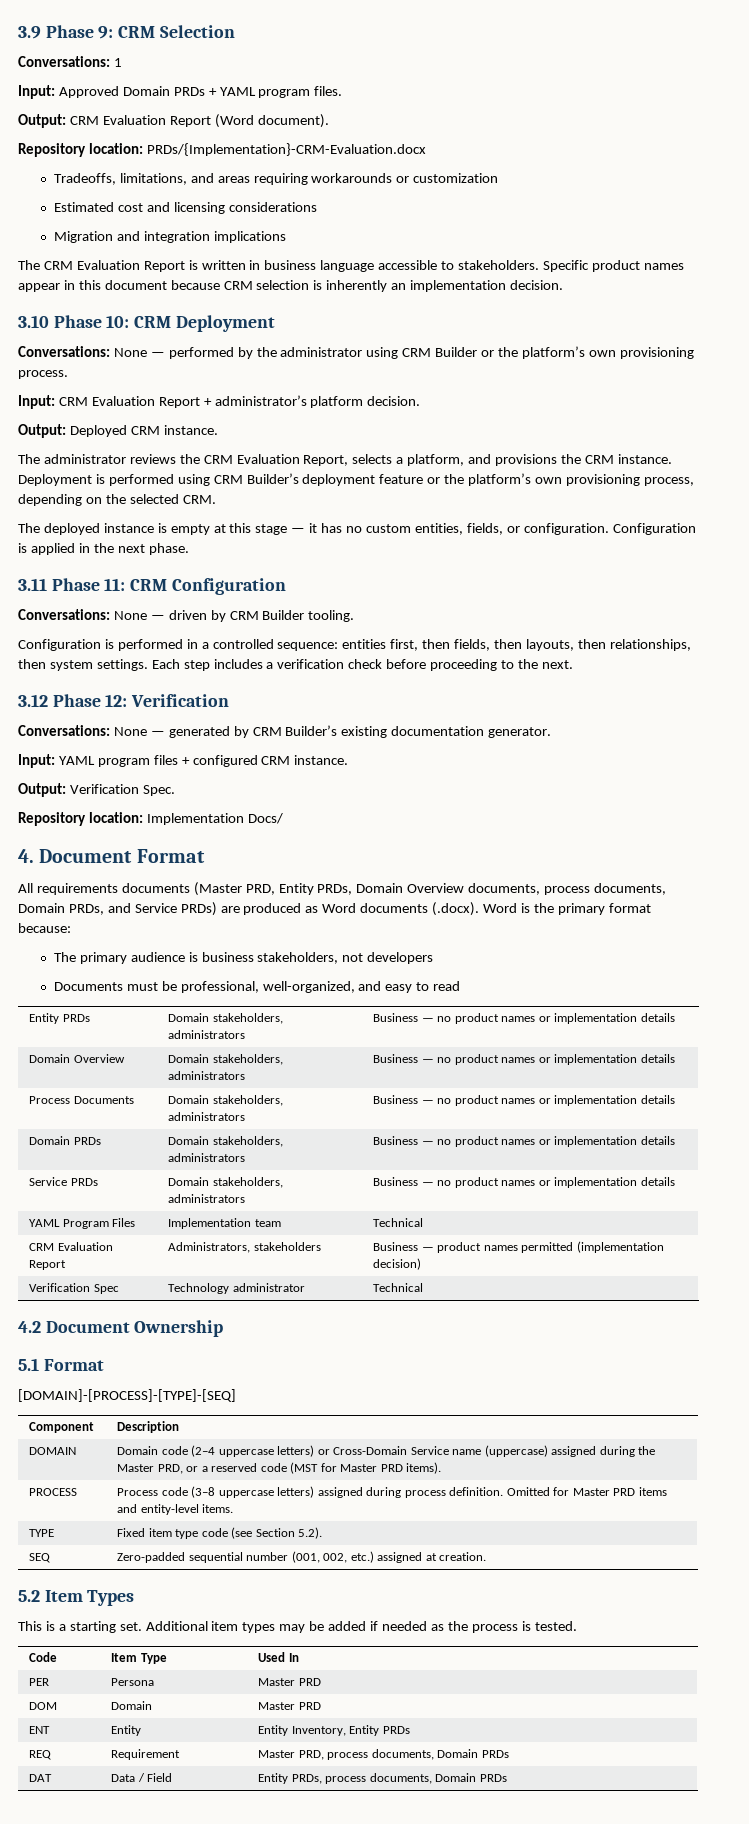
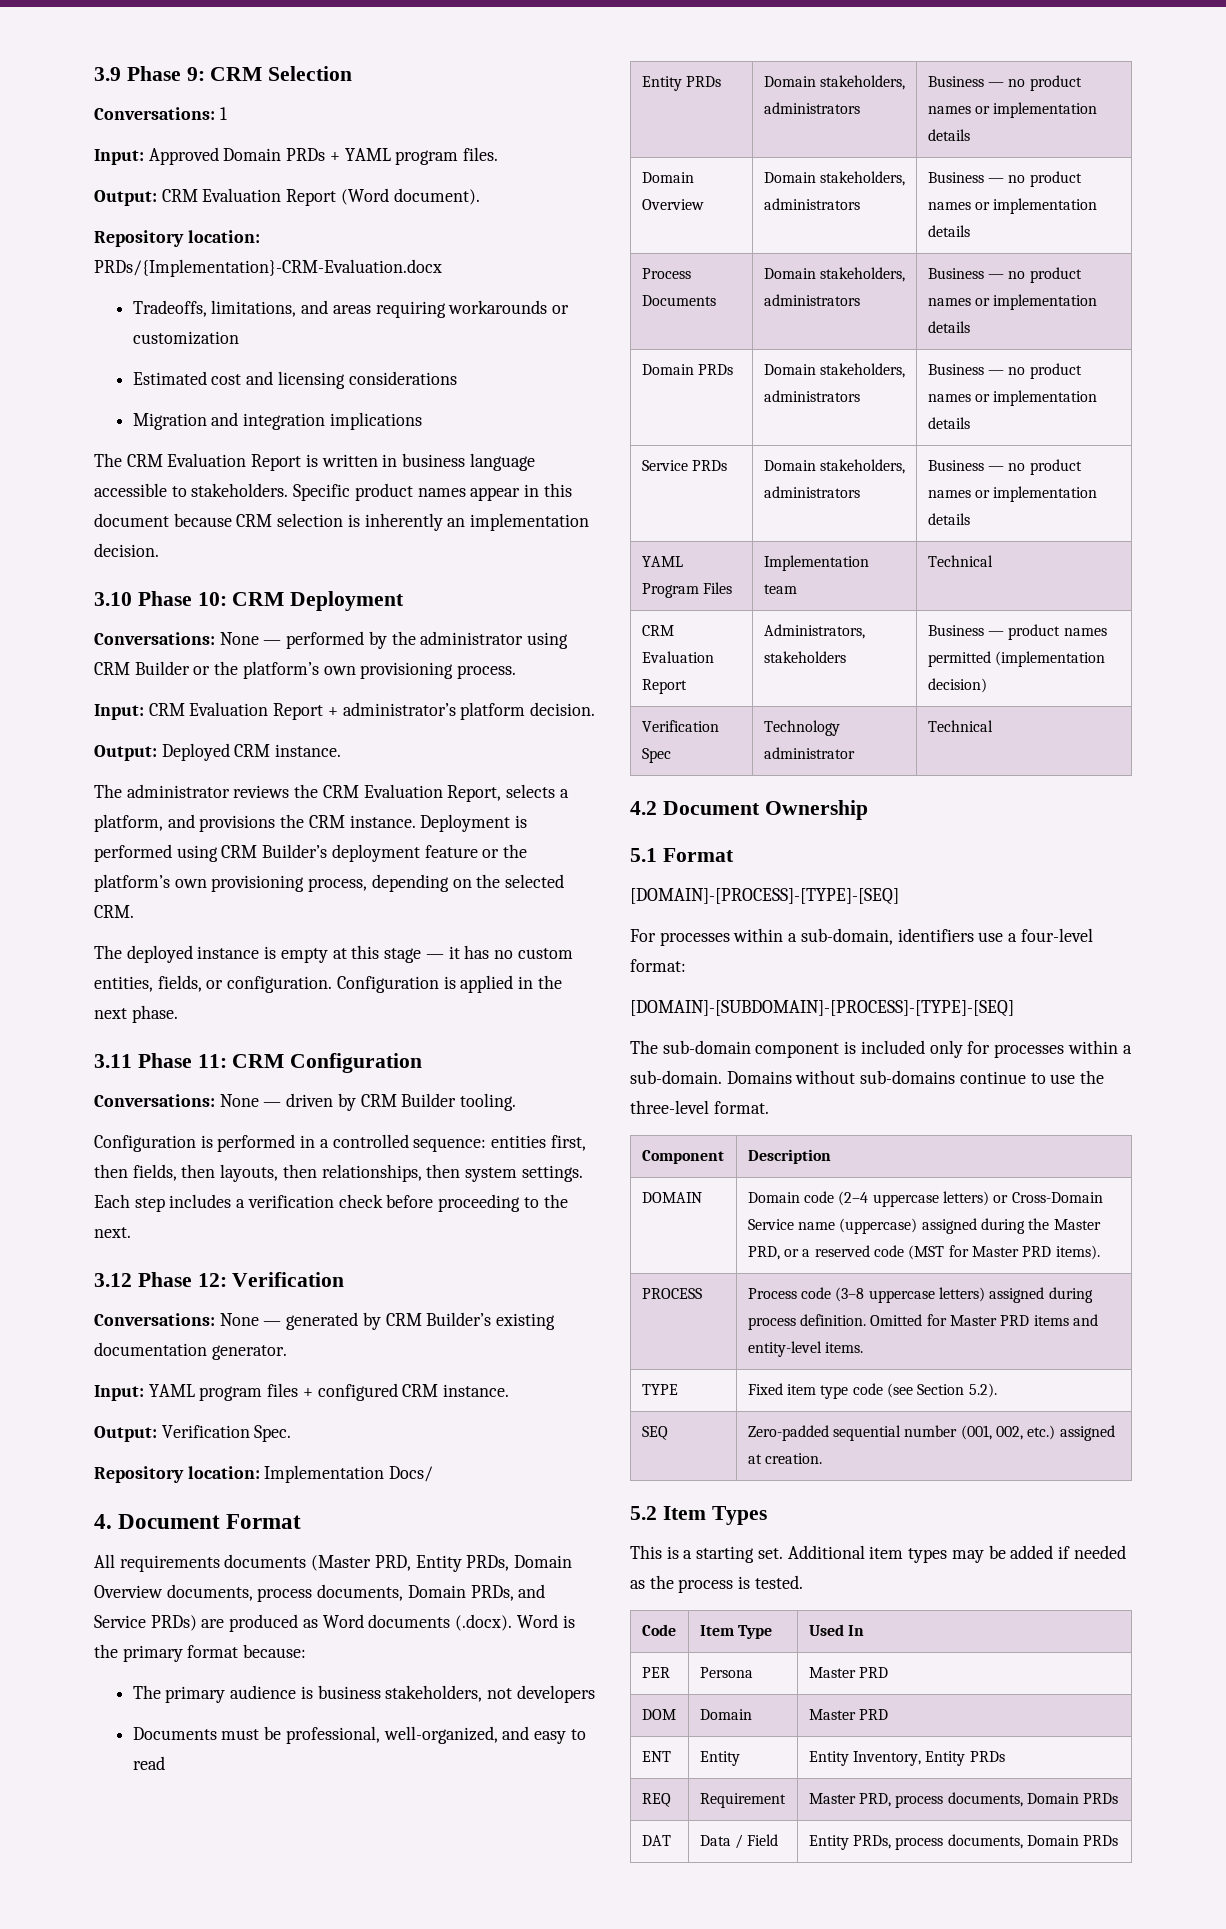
+ For processes within a sub-domain, identifiers use a four-level format:
+ [DOMAIN]-[SUBDOMAIN]-[PROCESS]-[TYPE]-[SEQ]
+ The sub-domain component is included only for processes within a sub-domain. Domains without sub-domains continue to use the three-level format.

